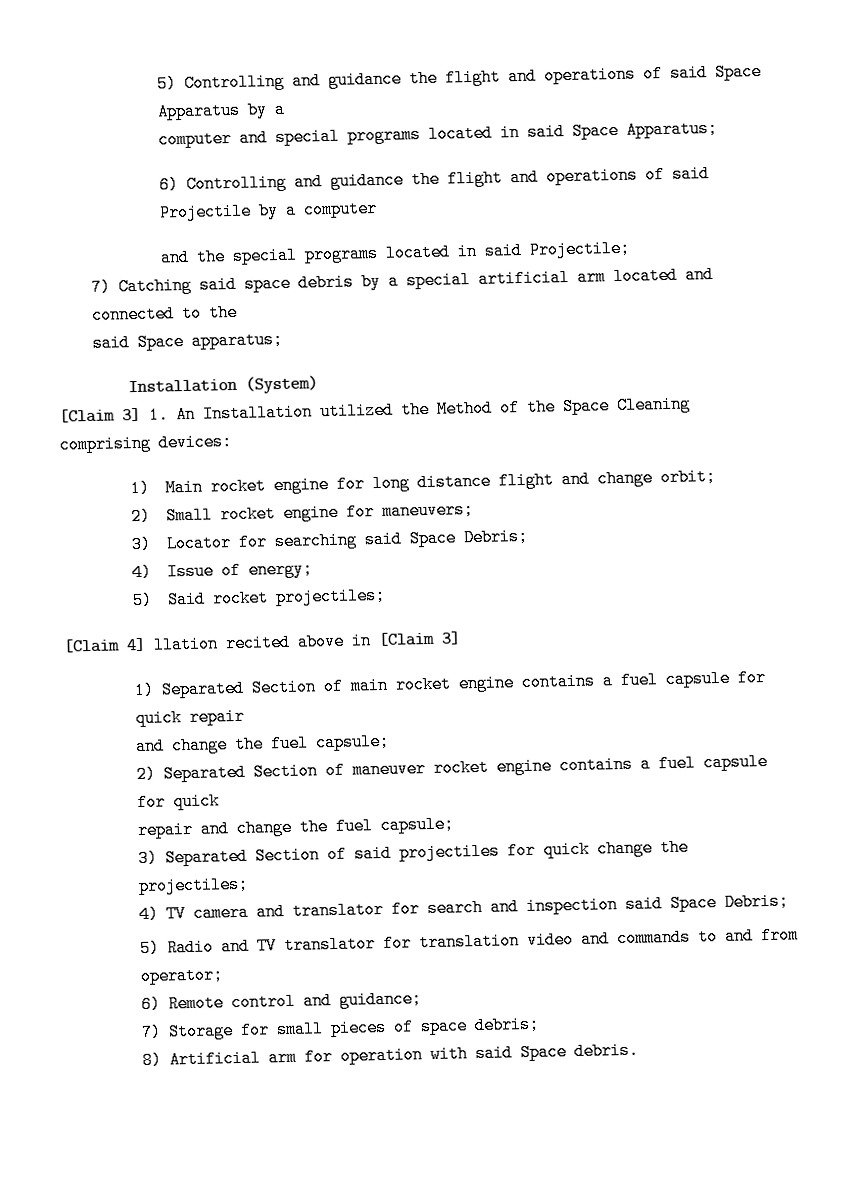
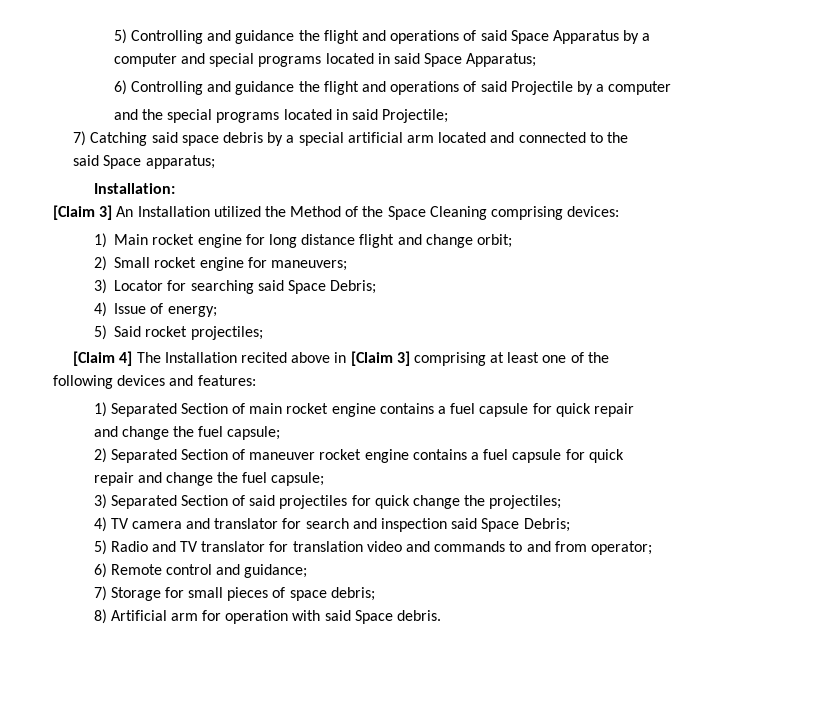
- Installation (System)
- [Claim 3] 1. An Installation utilized the Method of the Space Cleaning comprising devices:
+ Installation:
+ [Claim 3] An Installation utilized the Method of the Space Cleaning comprising devices:
- [Claim 4] llation recited above in [Claim 3]
+ [Claim 4] The Installation recited above in [Claim 3] comprising at least one of the
+ following devices and features:

